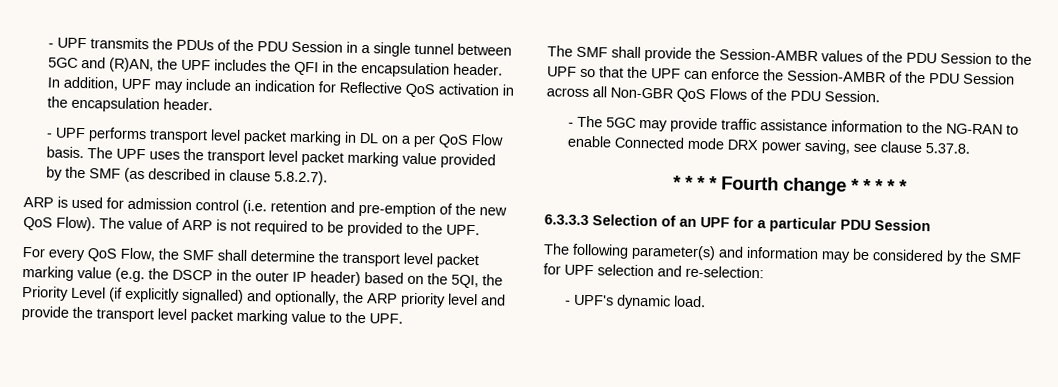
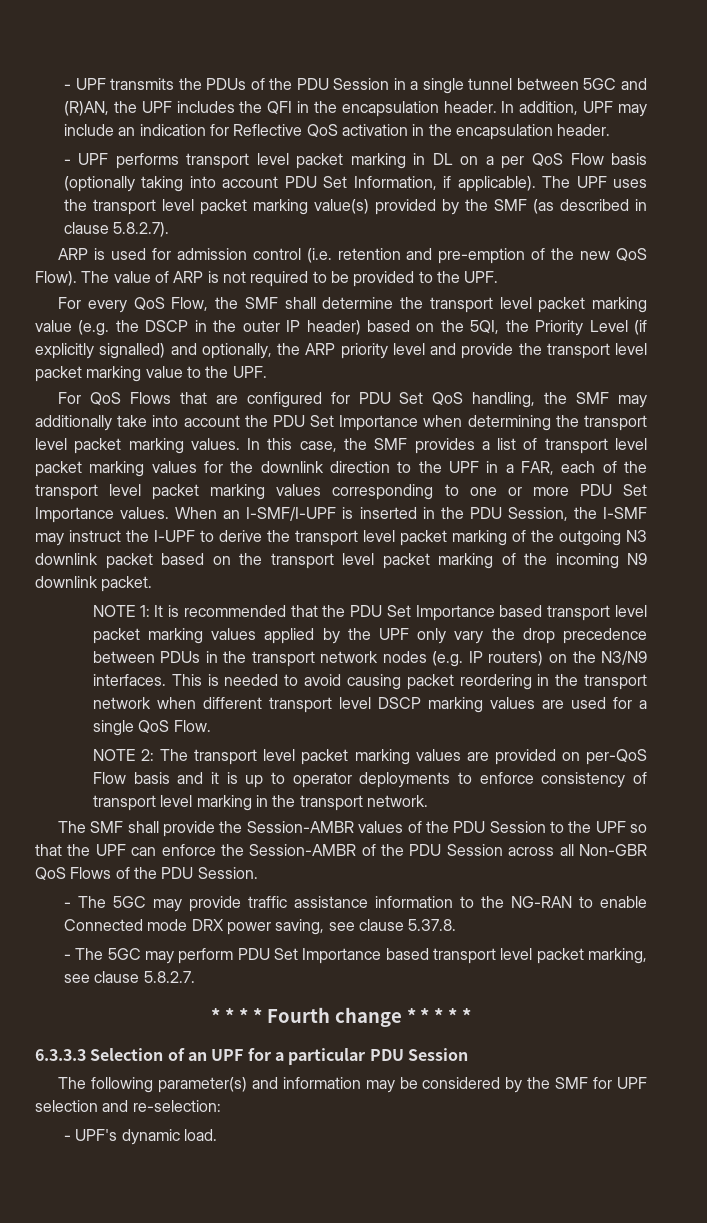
- - UPF performs transport level packet marking in DL on a per QoS Flow basis.
+ - UPF performs transport level packet marking in DL on a per QoS Flow basis (optionally taking into account PDU Set Information, if applicable).
- The UPF uses the transport level packet marking value provided by the SMF (as described in clause 5.8.2.7).
+ The UPF uses the transport level packet marking value(s) provided by the SMF (as described in clause 5.8.2.7).
+ For QoS Flows that are configured for PDU Set QoS handling, the SMF may additionally take into account the PDU Set Importance when determining the transport level packet marking values. In this case, the SMF provides a list of transport level packet marking values for the downlink direction to the UPF in a FAR, each of the transport level packet marking values corresponding to one or more PDU Set Importance values. When an I-SMF/I-UPF is inserted in the PDU Session, the I-SMF may instruct the I-UPF to derive the transport level packet marking of the outgoing N3 downlink packet based on the transport level packet marking of the incoming N9 downlink packet.
+ NOTE 1: It is recommended that the PDU Set Importance based transport level packet marking values applied by the UPF only vary the drop precedence between PDUs in the transport network nodes (e.g. IP routers) on the N3/N9 interfaces. This is needed to avoid causing packet reordering in the transport network when different transport level DSCP marking values are used for a single QoS Flow.
+ NOTE 2: The transport level packet marking values are provided on per-QoS Flow basis and it is up to operator deployments to enforce consistency of transport level marking in the transport network.
+ - The 5GC may perform PDU Set Importance based transport level packet marking, see clause 5.8.2.7.

